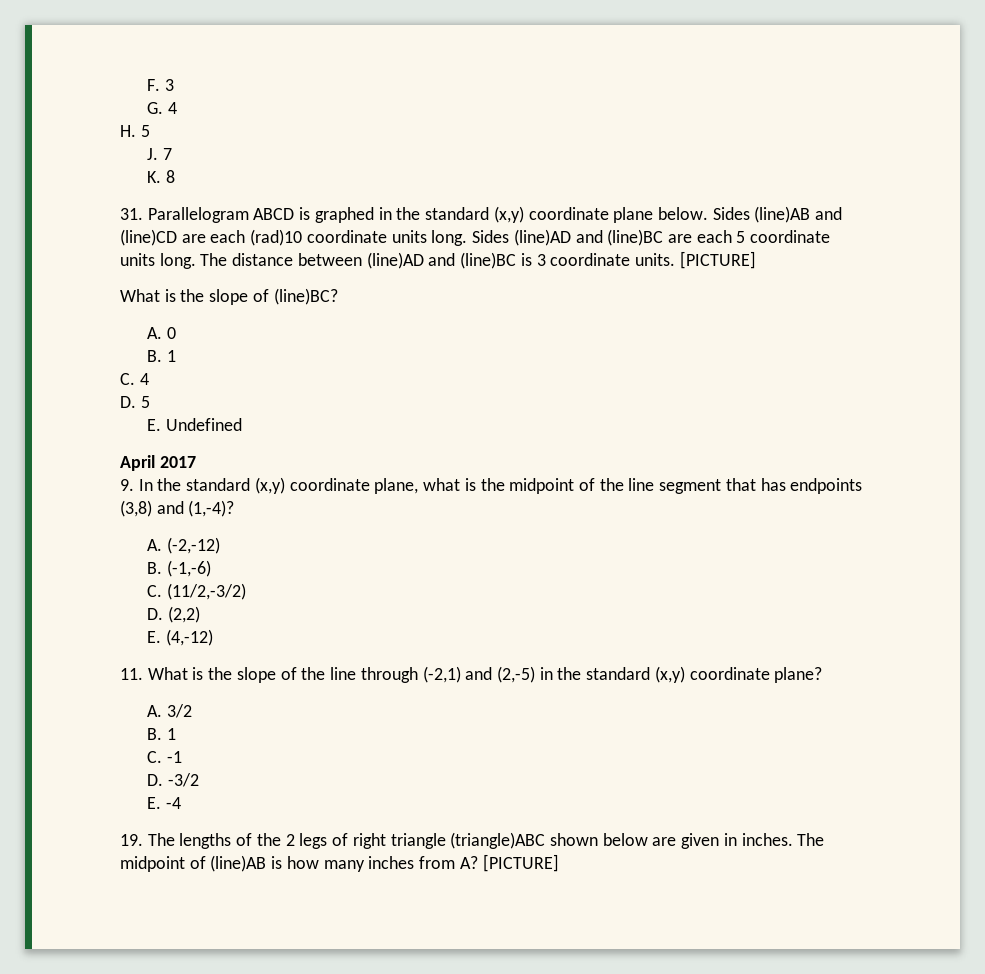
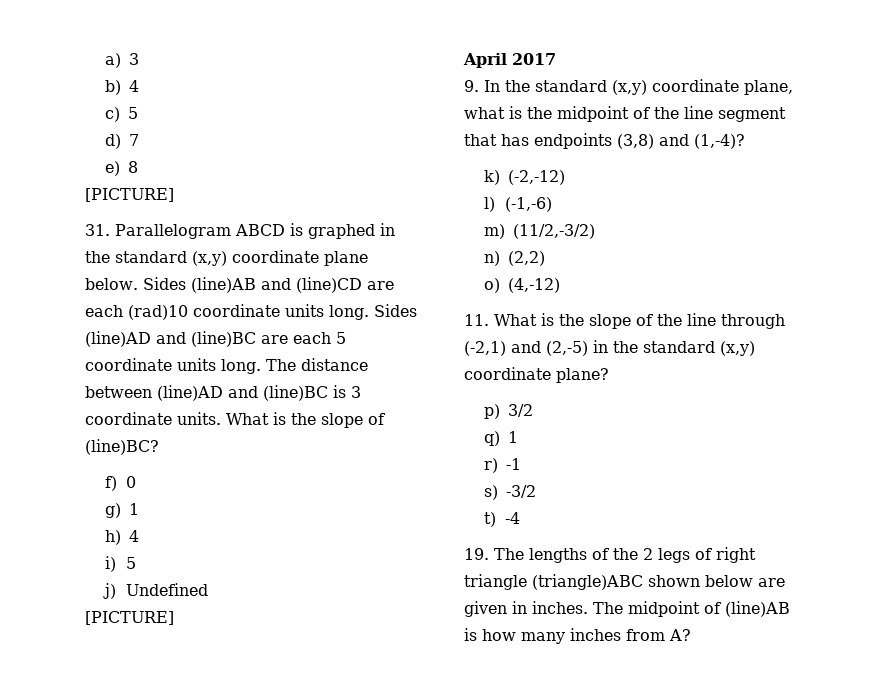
- F. 3
+ a) 3
- G. 4
- H. 5
- J. 7
+ b) 4
+ c) 5
+ d) 7
- K. 8
+ e) 8
+ [PICTURE]
- The distance between (line)AD and (line)BC is 3 coordinate units. [PICTURE]
- What is the slope of (line)BC?
+ The distance between (line)AD and (line)BC is 3 coordinate units. What is the slope of (line)BC?
- A. 0
- B. 1
- C. 4
- D. 5
- E. Undefined
+ f) 0
+ g) 1
+ h) 4
+ i) 5
+ j) Undefined
+ [PICTURE]
- A. (-2,-12)
+ k) (-2,-12)
- B. (-1,-6)
+ l) (-1,-6)
- C. (11/2,-3/2)
+ m) (11/2,-3/2)
- D. (2,2)
+ n) (2,2)
- E. (4,-12)
+ o) (4,-12)
- A. 3/2
- B. 1
- C. -1
+ p) 3/2
+ q) 1
+ r) -1
- D. -3/2
+ s) -3/2
- E. -4
+ t) -4
- The midpoint of (line)AB is how many inches from A? [PICTURE]
+ The midpoint of (line)AB is how many inches from A?

